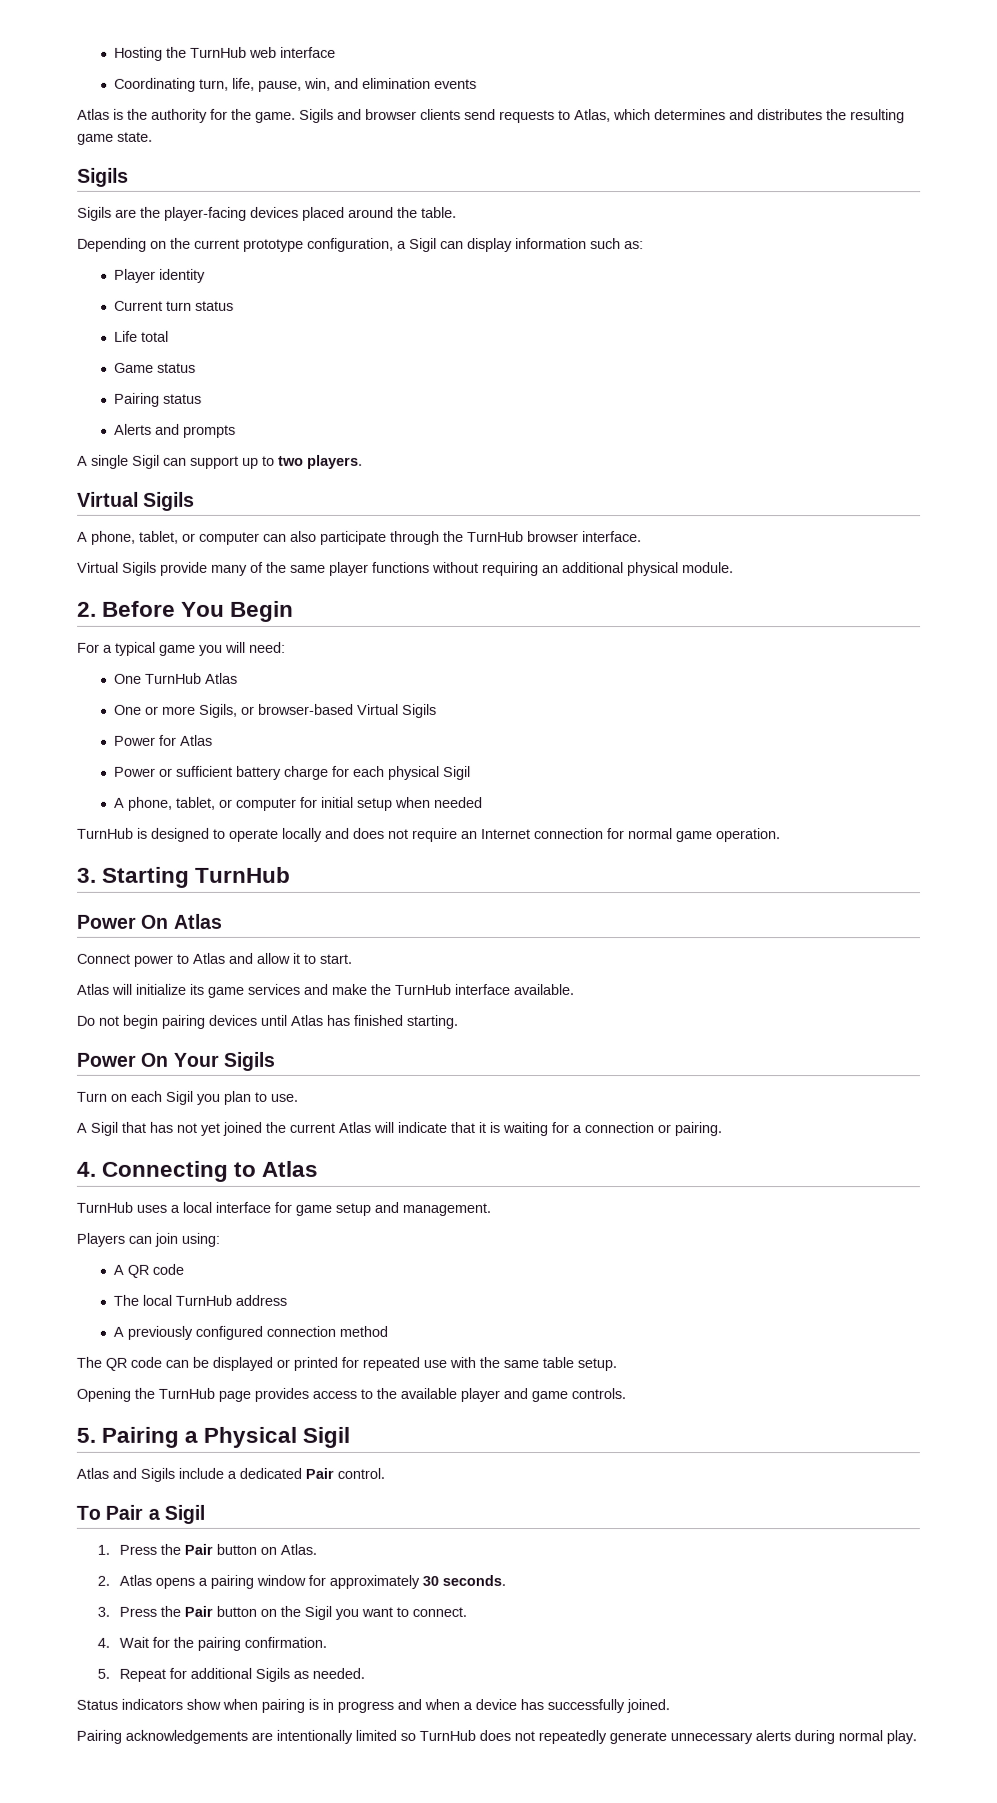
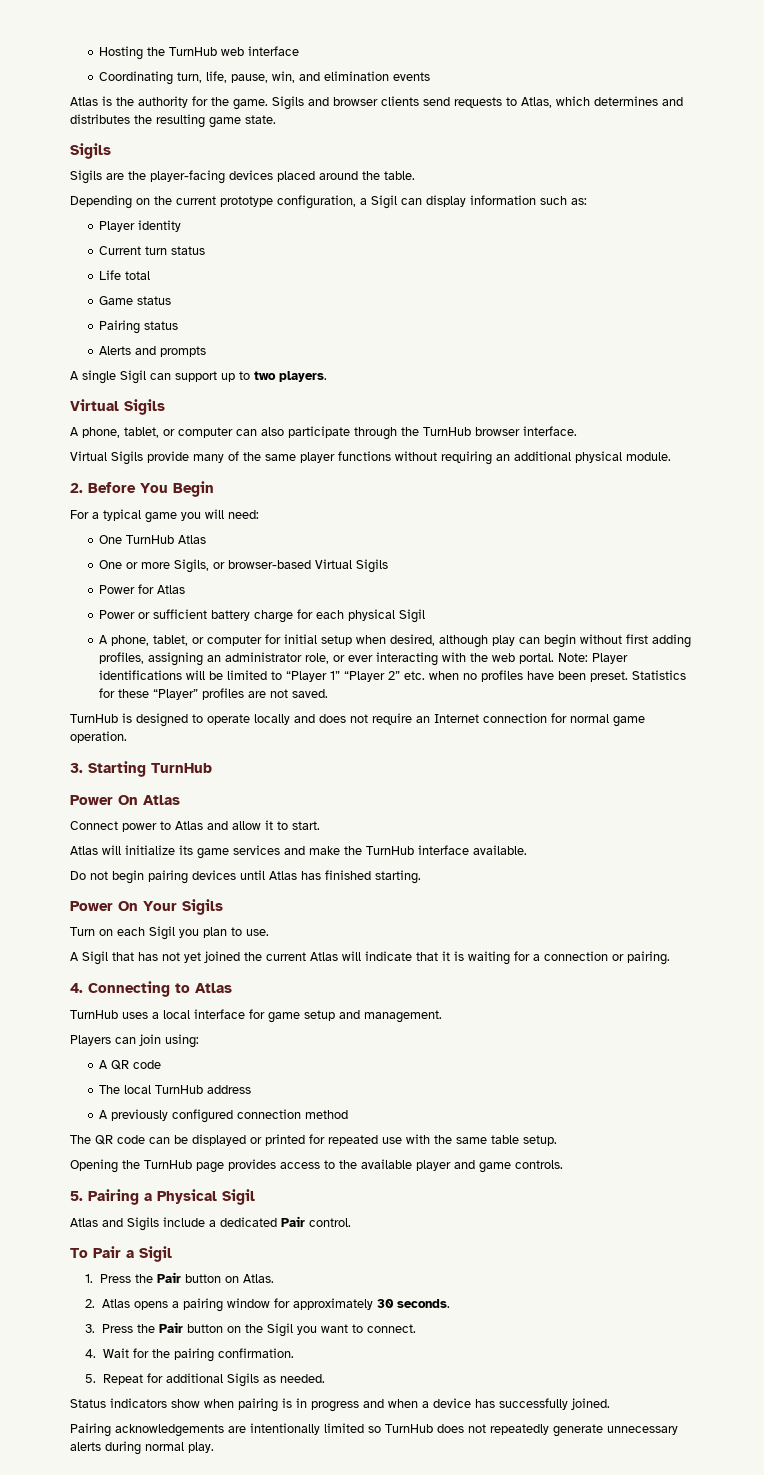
- A phone, tablet, or computer for initial setup when needed
+ A phone, tablet, or computer for initial setup when desired, although play can begin without first adding profiles, assigning an administrator role, or ever interacting with the web portal. Note: Player identifications will be limited to “Player 1” “Player 2” etc. when no profiles have been preset. Statistics for these “Player” profiles are not saved.

